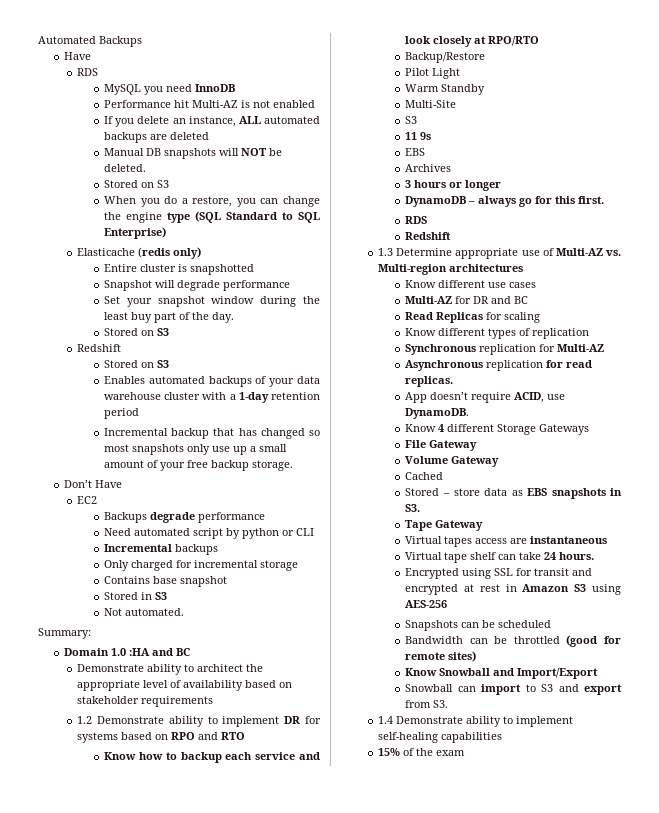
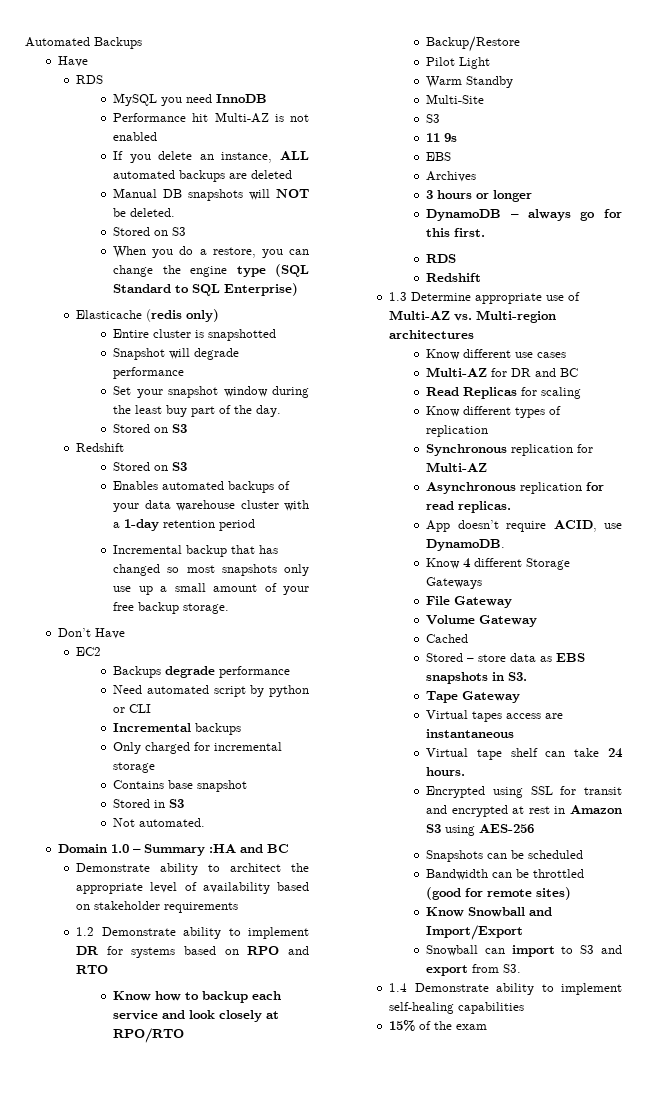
- Summary:
- Domain 1.0 :HA and BC
+ Domain 1.0 – Summary :HA and BC

